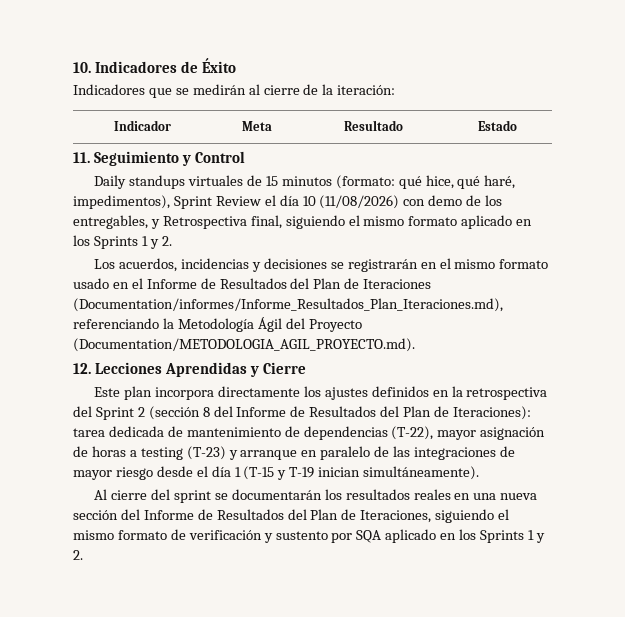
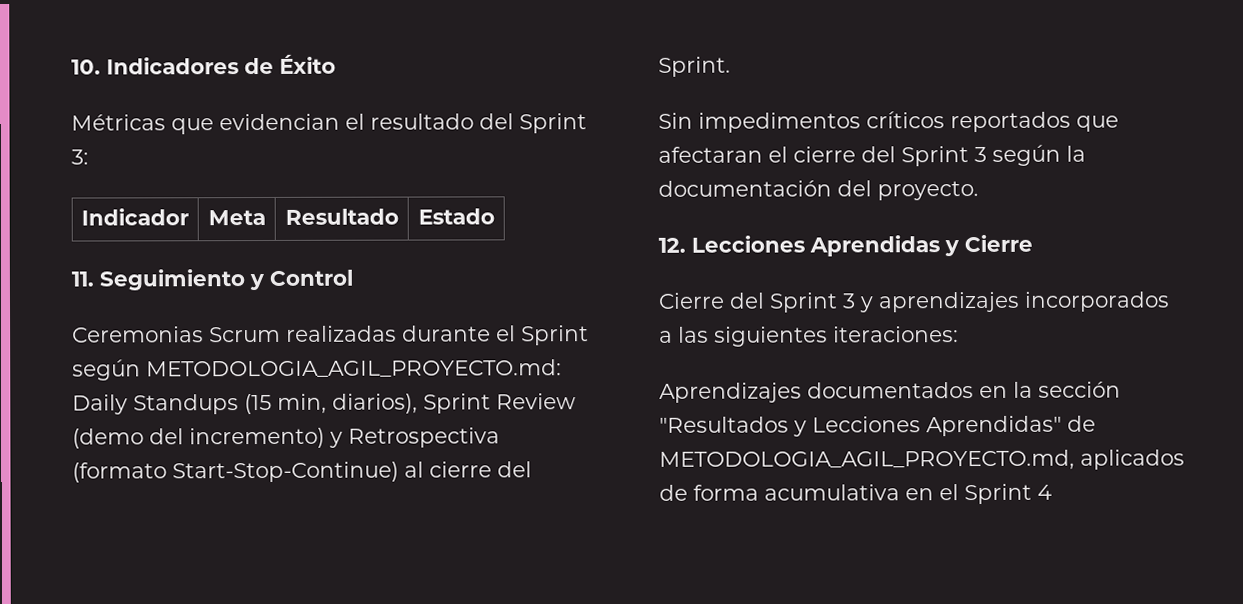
- Indicadores que se medirán al cierre de la iteración:
+ Métricas que evidencian el resultado del Sprint 3:
- Daily standups virtuales de 15 minutos (formato: qué hice, qué haré, impedimentos), Sprint Review el día 10 (11/08/2026) con demo de los entregables, y Retrospectiva final, siguiendo el mismo formato aplicado en los Sprints 1 y 2.
- Los acuerdos, incidencias y decisiones se registrarán en el mismo formato usado en el Informe de Resultados del Plan de Iteraciones (Documentation/informes/Informe_Resultados_Plan_Iteraciones.md), referenciando la Metodología Ágil del Proyecto (Documentation/METODOLOGIA_AGIL_PROYECTO.md).
+ Ceremonias Scrum realizadas durante el Sprint según METODOLOGIA_AGIL_PROYECTO.md: Daily Standups (15 min, diarios), Sprint Review (demo del incremento) y Retrospectiva (formato Start-Stop-Continue) al cierre del Sprint.
+ Sin impedimentos críticos reportados que afectaran el cierre del Sprint 3 según la documentación del proyecto.
- Este plan incorpora directamente los ajustes definidos en la retrospectiva del Sprint 2 (sección 8 del Informe de Resultados del Plan de Iteraciones): tarea dedicada de mantenimiento de dependencias (T-22), mayor asignación de horas a testing (T-23) y arranque en paralelo de las integraciones de mayor riesgo desde el día 1 (T-15 y T-19 inician simultáneamente).
- Al cierre del sprint se documentarán los resultados reales en una nueva sección del Informe de Resultados del Plan de Iteraciones, siguiendo el mismo formato de verificación y sustento por SQA aplicado en los Sprints 1 y 2.
+ Cierre del Sprint 3 y aprendizajes incorporados a las siguientes iteraciones:
+ Aprendizajes documentados en la sección "Resultados y Lecciones Aprendidas" de METODOLOGIA_AGIL_PROYECTO.md, aplicados de forma acumulativa en el Sprint 4

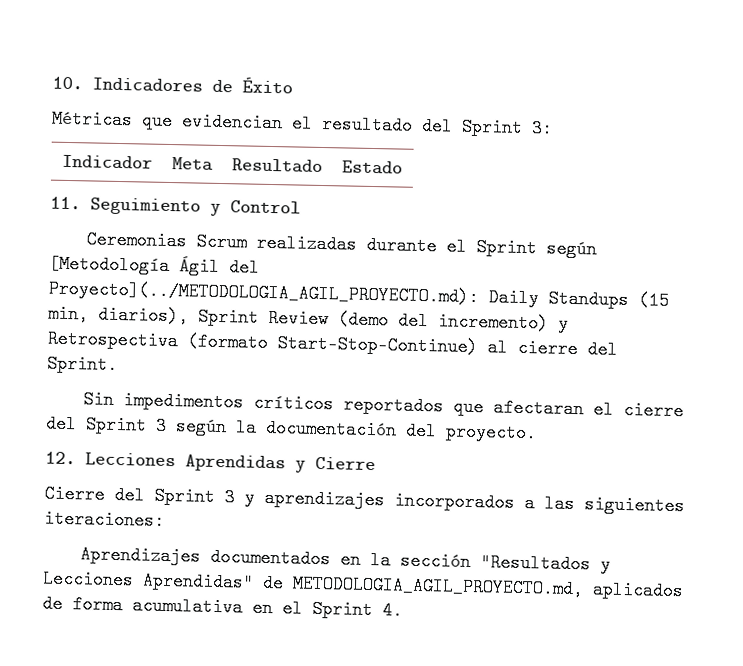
- Ceremonias Scrum realizadas durante el Sprint según METODOLOGIA_AGIL_PROYECTO.md: Daily Standups (15 min, diarios), Sprint Review (demo del incremento) y Retrospectiva (formato Start-Stop-Continue) al cierre del Sprint.
+ Ceremonias Scrum realizadas durante el Sprint según [Metodología Ágil del Proyecto](../METODOLOGIA_AGIL_PROYECTO.md): Daily Standups (15 min, diarios), Sprint Review (demo del incremento) y Retrospectiva (formato Start-Stop-Continue) al cierre del Sprint.
- Aprendizajes documentados en la sección "Resultados y Lecciones Aprendidas" de METODOLOGIA_AGIL_PROYECTO.md, aplicados de forma acumulativa en el Sprint 4
+ Aprendizajes documentados en la sección "Resultados y Lecciones Aprendidas" de METODOLOGIA_AGIL_PROYECTO.md, aplicados de forma acumulativa en el Sprint 4.

